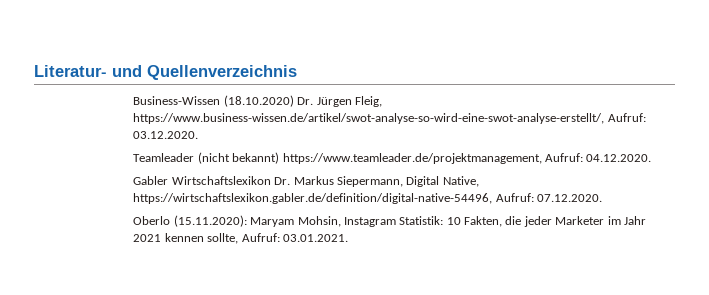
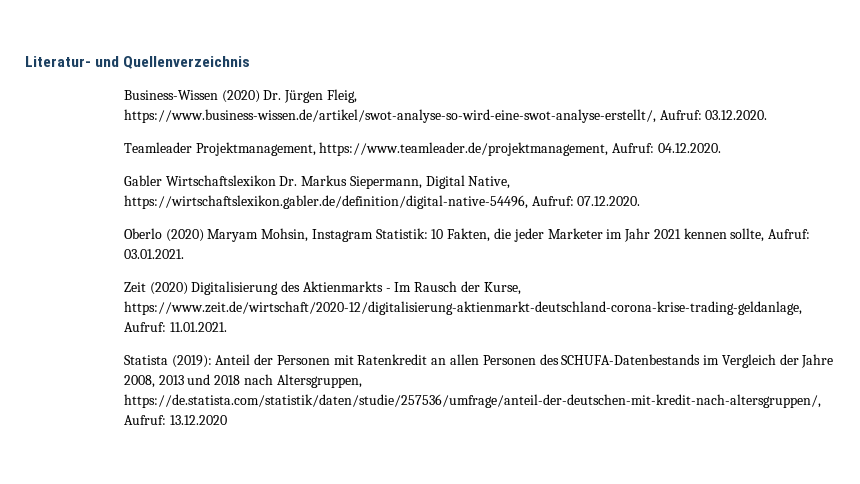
- Business-Wissen (18.10.2020) Dr. Jürgen Fleig, https://www.business-wissen.de/artikel/swot-analyse-so-wird-eine-swot-analyse-erstellt/, Aufruf: 03.12.2020.
+ Business-Wissen (2020) Dr. Jürgen Fleig, https://www.business-wissen.de/artikel/swot-analyse-so-wird-eine-swot-analyse-erstellt/, Aufruf: 03.12.2020.
- Teamleader (nicht bekannt) https://www.teamleader.de/projektmanagement, Aufruf: 04.12.2020.
+ Teamleader Projektmanagement, https://www.teamleader.de/projektmanagement, Aufruf: 04.12.2020.
- Oberlo (15.11.2020): Maryam Mohsin, Instagram Statistik: 10 Fakten, die jeder Marketer im Jahr 2021 kennen sollte, Aufruf: 03.01.2021.
+ Oberlo (2020) Maryam Mohsin, Instagram Statistik: 10 Fakten, die jeder Marketer im Jahr 2021 kennen sollte, Aufruf: 03.01.2021.
+ Zeit (2020) Digitalisierung des Aktienmarkts - Im Rausch der Kurse, https://www.zeit.de/wirtschaft/2020-12/digitalisierung-aktienmarkt-deutschland-corona-krise-trading-geldanlage, Aufruf: 11.01.2021.
+ Statista (2019): Anteil der Personen mit Ratenkredit an allen Personen des SCHUFA-Datenbestands im Vergleich der Jahre 2008, 2013 und 2018 nach Altersgruppen, https://de.statista.com/statistik/daten/studie/257536/umfrage/anteil-der-deutschen-mit-kredit-nach-altersgruppen/, Aufruf: 13.12.2020

